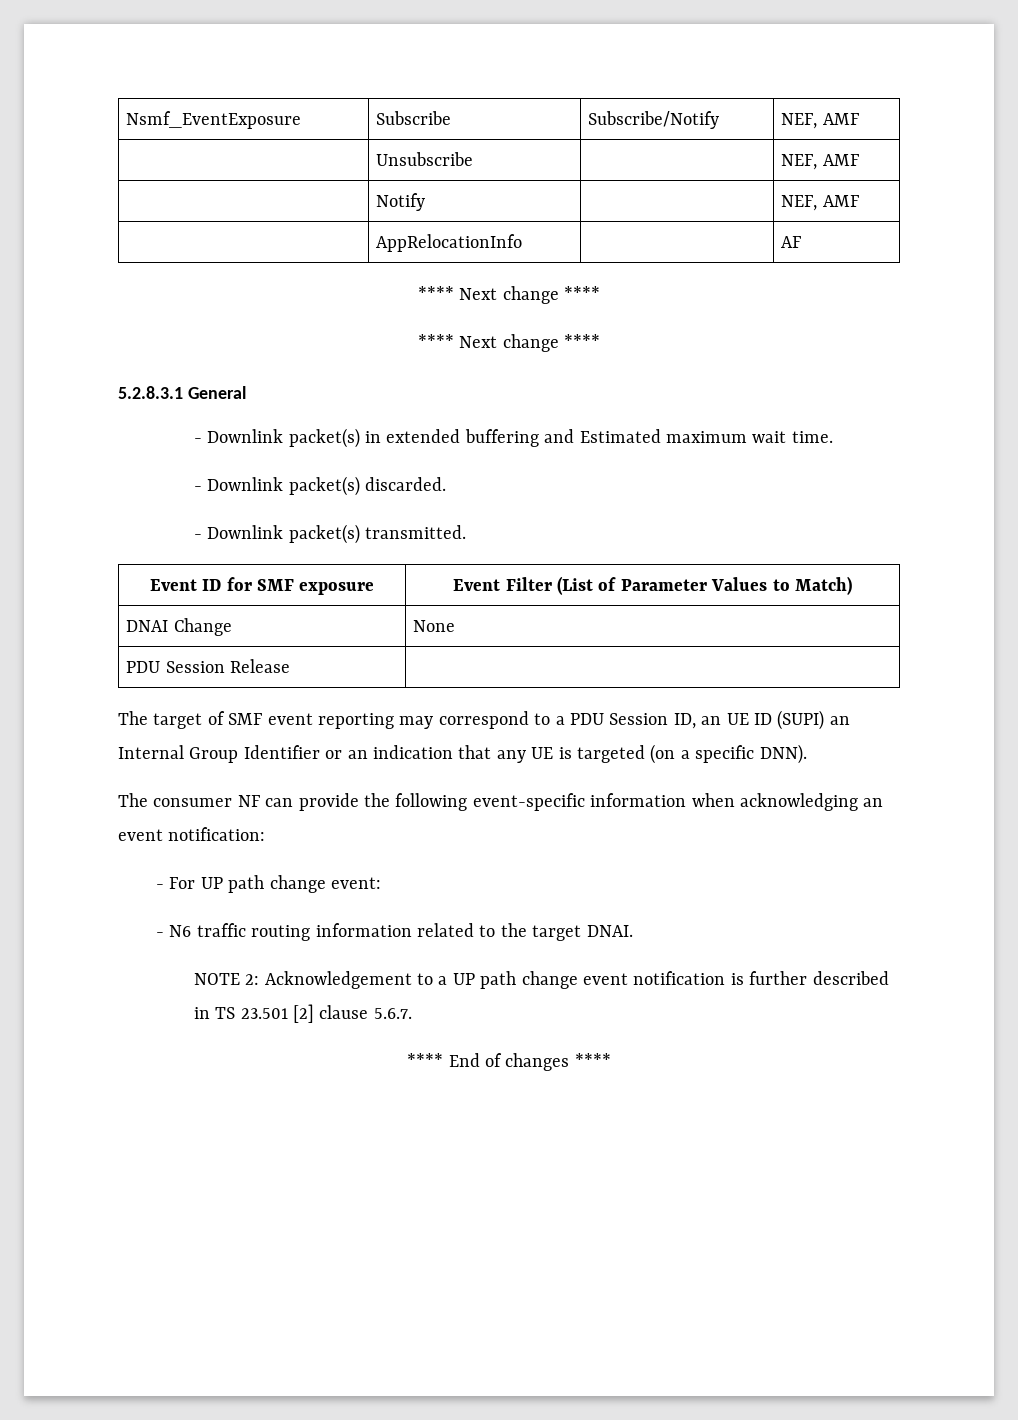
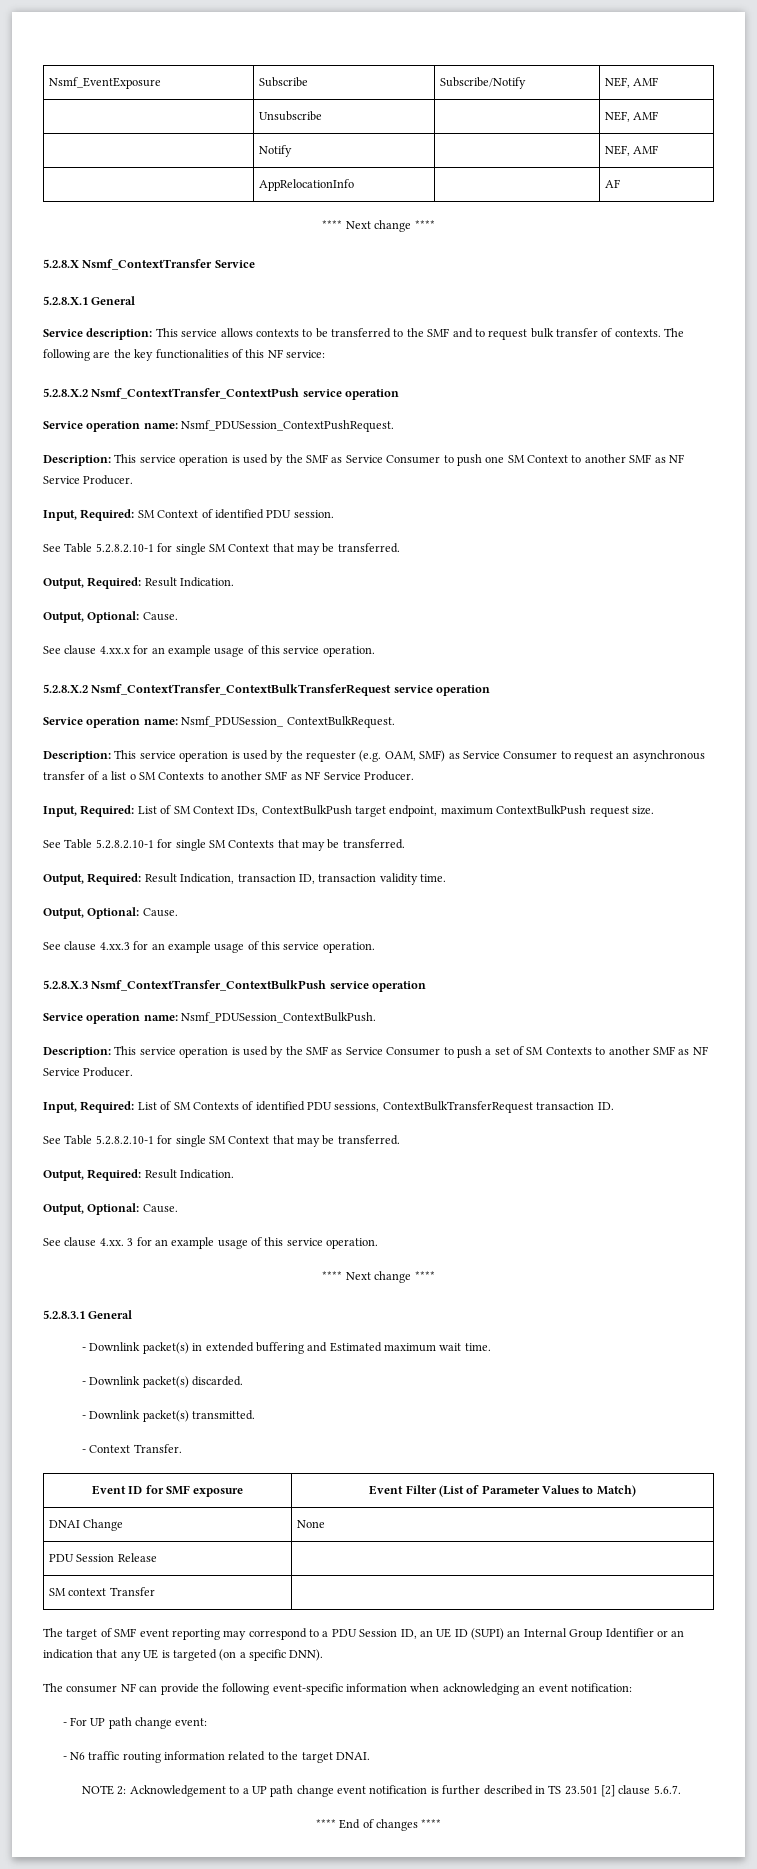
+ 5.2.8.X Nsmf_ContextTransfer Service
+ 5.2.8.X.1 General
+ Service description: This service allows contexts to be transferred to the SMF and to request bulk transfer of contexts. The following are the key functionalities of this NF service:
+ 5.2.8.X.2 Nsmf_ContextTransfer_ContextPush service operation
+ Service operation name: Nsmf_PDUSession_ContextPushRequest.
+ Description: This service operation is used by the SMF as Service Consumer to push one SM Context to another SMF as NF Service Producer.
+ Input, Required: SM Context of identified PDU session.
+ See Table 5.2.8.2.10-1 for single SM Context that may be transferred.
+ Output, Required: Result Indication.
+ Output, Optional: Cause.
+ See clause 4.xx.x for an example usage of this service operation.
+ 5.2.8.X.2 Nsmf_ContextTransfer_ContextBulkTransferRequest service operation
+ Service operation name: Nsmf_PDUSession_ ContextBulkRequest.
+ Description: This service operation is used by the requester (e.g. OAM, SMF) as Service Consumer to request an asynchronous transfer of a list o SM Contexts to another SMF as NF Service Producer.
+ Input, Required: List of SM Context IDs, ContextBulkPush target endpoint, maximum ContextBulkPush request size.
+ See Table 5.2.8.2.10-1 for single SM Contexts that may be transferred.
+ Output, Required: Result Indication, transaction ID, transaction validity time.
+ Output, Optional: Cause.
+ See clause 4.xx.3 for an example usage of this service operation.
+ 5.2.8.X.3 Nsmf_ContextTransfer_ContextBulkPush service operation
+ Service operation name: Nsmf_PDUSession_ContextBulkPush.
+ Description: This service operation is used by the SMF as Service Consumer to push a set of SM Contexts to another SMF as NF Service Producer.
+ Input, Required: List of SM Contexts of identified PDU sessions, ContextBulkTransferRequest transaction ID.
+ See Table 5.2.8.2.10-1 for single SM Context that may be transferred.
+ Output, Required: Result Indication.
+ Output, Optional: Cause.
+ See clause 4.xx. 3 for an example usage of this service operation.
+ - Context Transfer.
+ SM context Transfer |

